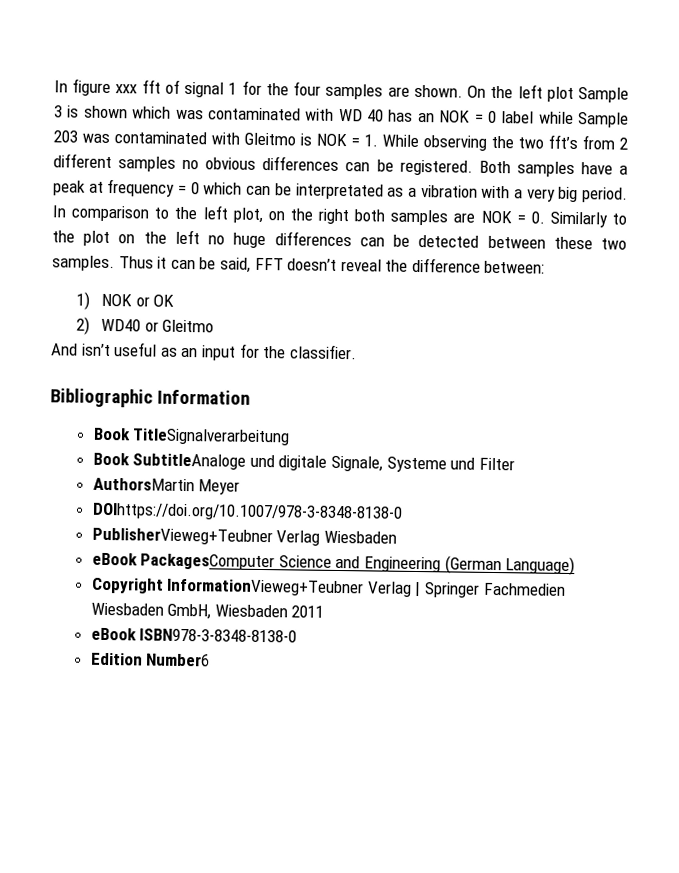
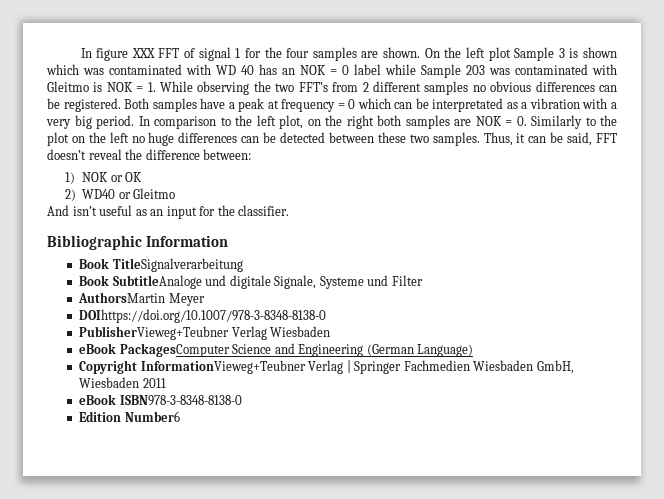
- In figure xxx fft of signal 1 for the four samples are shown.
+ In figure XXX FFT of signal 1 for the four samples are shown.
- On the left plot Sample 3 is shown which was contaminated with WD 40 has an NOK = 0 label while Sample 203 was contaminated with Gleitmo is NOK = 1. While observing the two fft’s from 2 different samples no obvious differences can be registered.
+ On the left plot Sample 3 is shown which was contaminated with WD 40 has an NOK = 0 label while Sample 203 was contaminated with Gleitmo is NOK = 1. While observing the two FFT’s from 2 different samples no obvious differences can be registered.
- Thus it can be said, FFT doesn’t reveal the difference between:
+ Thus, it can be said, FFT doesn’t reveal the difference between:

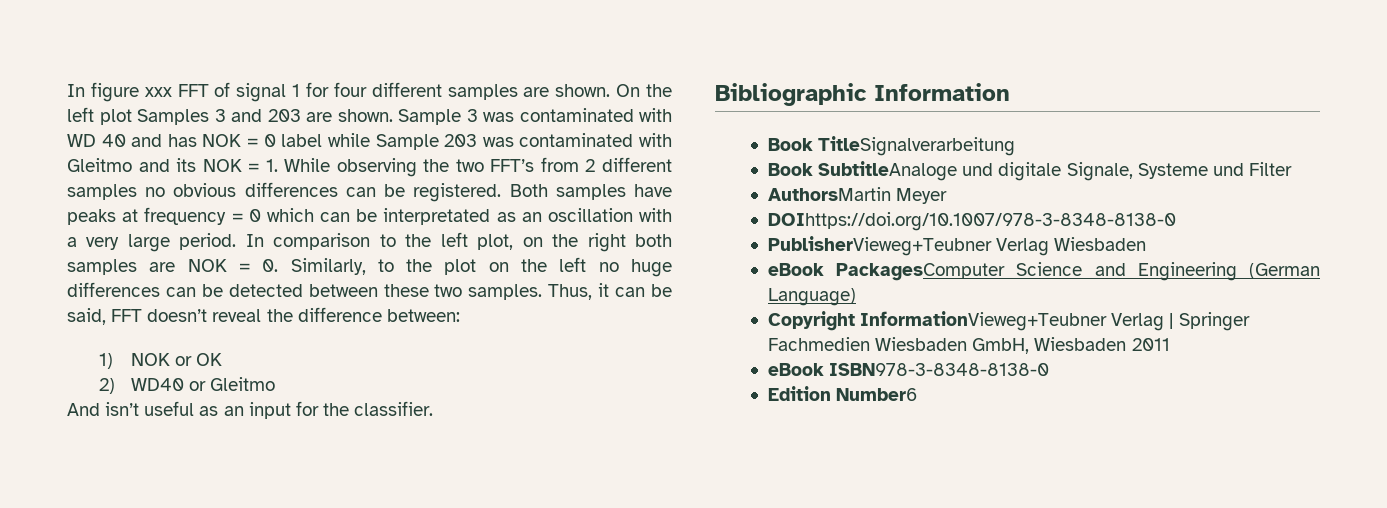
- In figure XXX FFT of signal 1 for the four samples are shown.
+ In figure xxx FFT of signal 1 for four different samples are shown.
- On the left plot Sample 3 is shown which was contaminated with WD 40 has an NOK = 0 label while Sample 203 was contaminated with Gleitmo is NOK = 1. While observing the two FFT’s from 2 different samples no obvious differences can be registered.
+ On the left plot Samples 3 and 203 are shown. Sample 3 was contaminated with WD 40 and has NOK = 0 label while Sample 203 was contaminated with Gleitmo and its NOK = 1. While observing the two FFT’s from 2 different samples no obvious differences can be registered.
- Both samples have a peak at frequency = 0 which can be interpretated as a vibration with a very big period.
+ Both samples have peaks at frequency = 0 which can be interpretated as an oscillation with a very large period.
- In comparison to the left plot, on the right both samples are NOK = 0. Similarly to the plot on the left no huge differences can be detected between these two samples.
+ In comparison to the left plot, on the right both samples are NOK = 0. Similarly, to the plot on the left no huge differences can be detected between these two samples.

